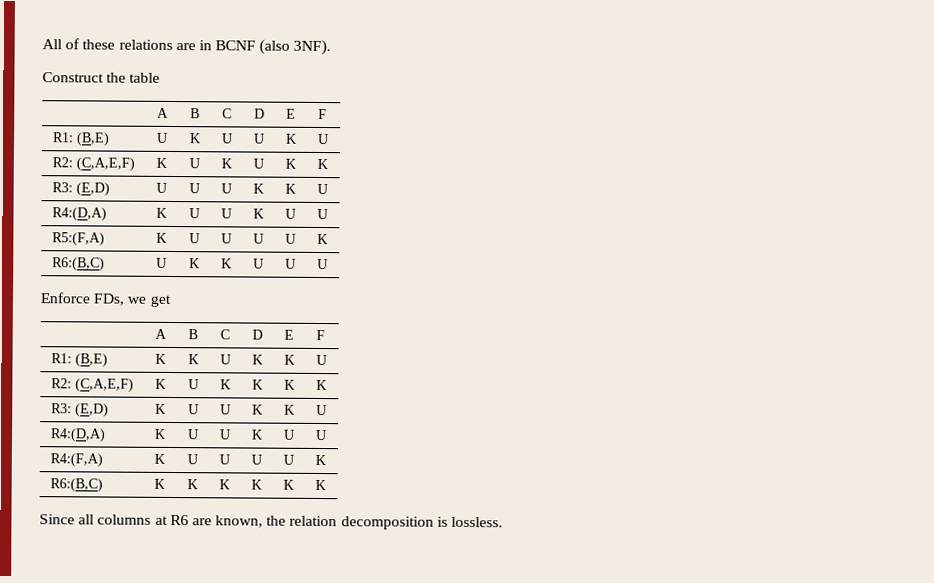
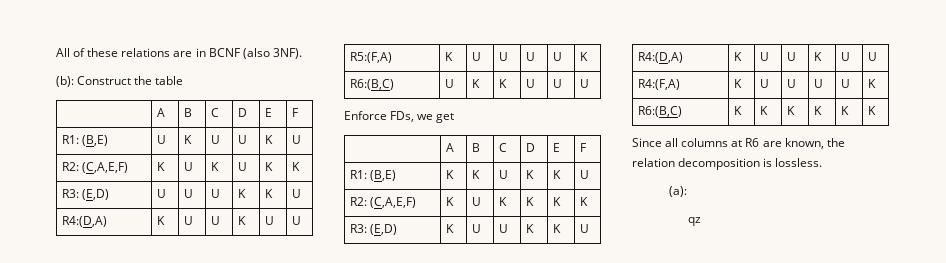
- Construct the table
+ (b): Construct the table
+ (a):
+ qz

